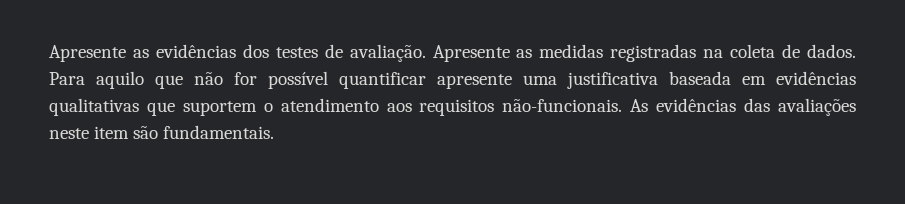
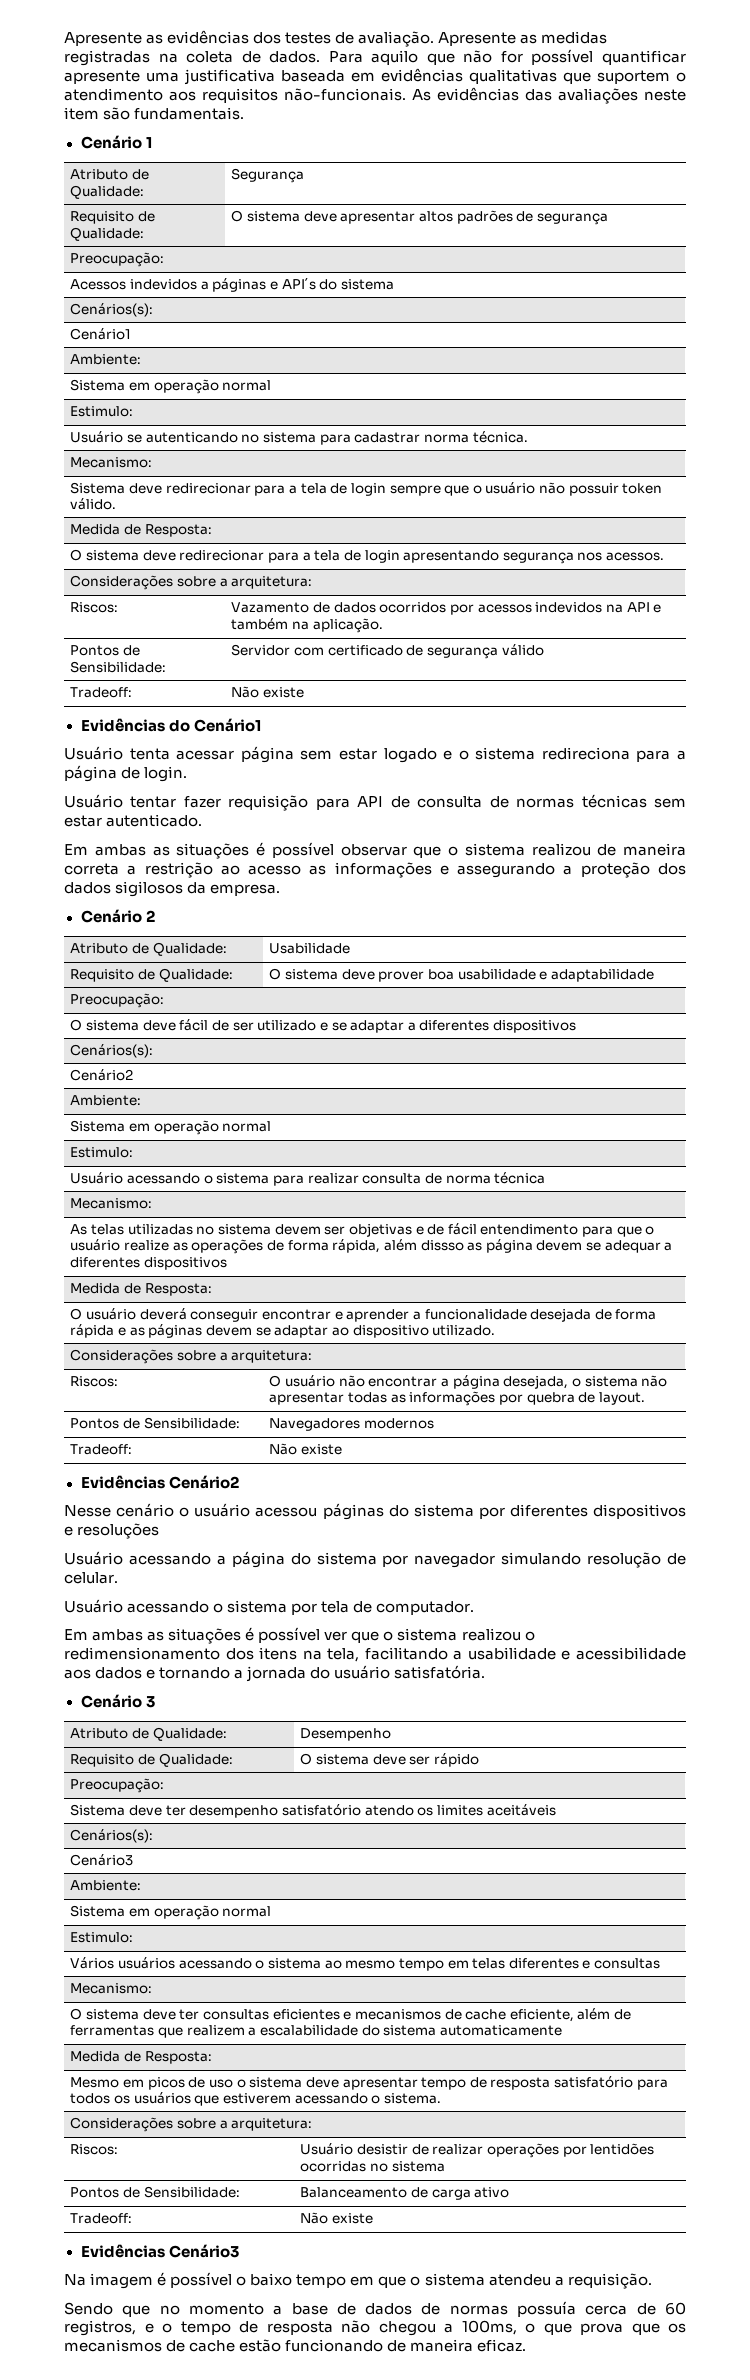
+ Cenário 1
+ Atributo de Qualidade: | Segurança
+ Requisito de Qualidade: | O sistema deve apresentar altos padrões de segurança
+ Preocupação:
+ Acessos indevidos a páginas e API´s do sistema
+ Cenários(s):
+ Cenário1
+ Ambiente:
+ Sistema em operação normal
+ Estimulo:
+ Usuário se autenticando no sistema para cadastrar norma técnica.
+ Mecanismo:
+ Sistema deve redirecionar para a tela de login sempre que o usuário não possuir token válido.
+ Medida de Resposta:
+ O sistema deve redirecionar para a tela de login apresentando segurança nos acessos.
+ Considerações sobre a arquitetura:
+ Riscos: | Vazamento de dados ocorridos por acessos indevidos na API e também na aplicação.
+ Pontos de Sensibilidade: | Servidor com certificado de segurança válido
+ Tradeoff: | Não existe
+ Evidências do Cenário1
+ Usuário tenta acessar página sem estar logado e o sistema redireciona para a página de login.
+ Usuário tentar fazer requisição para API de consulta de normas técnicas sem estar autenticado.
+ Em ambas as situações é possível observar que o sistema realizou de maneira correta a restrição ao acesso as informações e assegurando a proteção dos dados sigilosos da empresa.
+ Cenário 2
+ Atributo de Qualidade: | Usabilidade
+ Requisito de Qualidade: | O sistema deve prover boa usabilidade e adaptabilidade
+ Preocupação:
+ O sistema deve fácil de ser utilizado e se adaptar a diferentes dispositivos
+ Cenários(s):
+ Cenário2
+ Ambiente:
+ Sistema em operação normal
+ Estimulo:
+ Usuário acessando o sistema para realizar consulta de norma técnica
+ Mecanismo:
+ As telas utilizadas no sistema devem ser objetivas e de fácil entendimento para que o usuário realize as operações de forma rápida, além dissso as página devem se adequar a diferentes dispositivos
+ Medida de Resposta:
+ O usuário deverá conseguir encontrar e aprender a funcionalidade desejada de forma rápida e as páginas devem se adaptar ao dispositivo utilizado.
+ Considerações sobre a arquitetura:
+ Riscos: | O usuário não encontrar a página desejada, o sistema não apresentar todas as informações por quebra de layout.
+ Pontos de Sensibilidade: | Navegadores modernos
+ Tradeoff: | Não existe
+ Evidências Cenário2
+ Nesse cenário o usuário acessou páginas do sistema por diferentes dispositivos e resoluções
+ Usuário acessando a página do sistema por navegador simulando resolução de celular.
+ Usuário acessando o sistema por tela de computador.
+ Em ambas as situações é possível ver que o sistema realizou o redimensionamento dos itens na tela, facilitando a usabilidade e acessibilidade aos dados e tornando a jornada do usuário satisfatória.
+ Cenário 3
+ Atributo de Qualidade: | Desempenho
+ Requisito de Qualidade: | O sistema deve ser rápido
+ Preocupação:
+ Sistema deve ter desempenho satisfatório atendo os limites aceitáveis
+ Cenários(s):
+ Cenário3
+ Ambiente:
+ Sistema em operação normal
+ Estimulo:
+ Vários usuários acessando o sistema ao mesmo tempo em telas diferentes e consultas
+ Mecanismo:
+ O sistema deve ter consultas eficientes e mecanismos de cache eficiente, além de ferramentas que realizem a escalabilidade do sistema automaticamente
+ Medida de Resposta:
+ Mesmo em picos de uso o sistema deve apresentar tempo de resposta satisfatório para todos os usuários que estiverem acessando o sistema.
+ Considerações sobre a arquitetura:
+ Riscos: | Usuário desistir de realizar operações por lentidões ocorridas no sistema
+ Pontos de Sensibilidade: | Balanceamento de carga ativo
+ Tradeoff: | Não existe
+ Evidências Cenário3
+ Na imagem é possível o baixo tempo em que o sistema atendeu a requisição.
+ Sendo que no momento a base de dados de normas possuía cerca de 60 registros, e o tempo de resposta não chegou a 100ms, o que prova que os mecanismos de cache estão funcionando de maneira eficaz.

